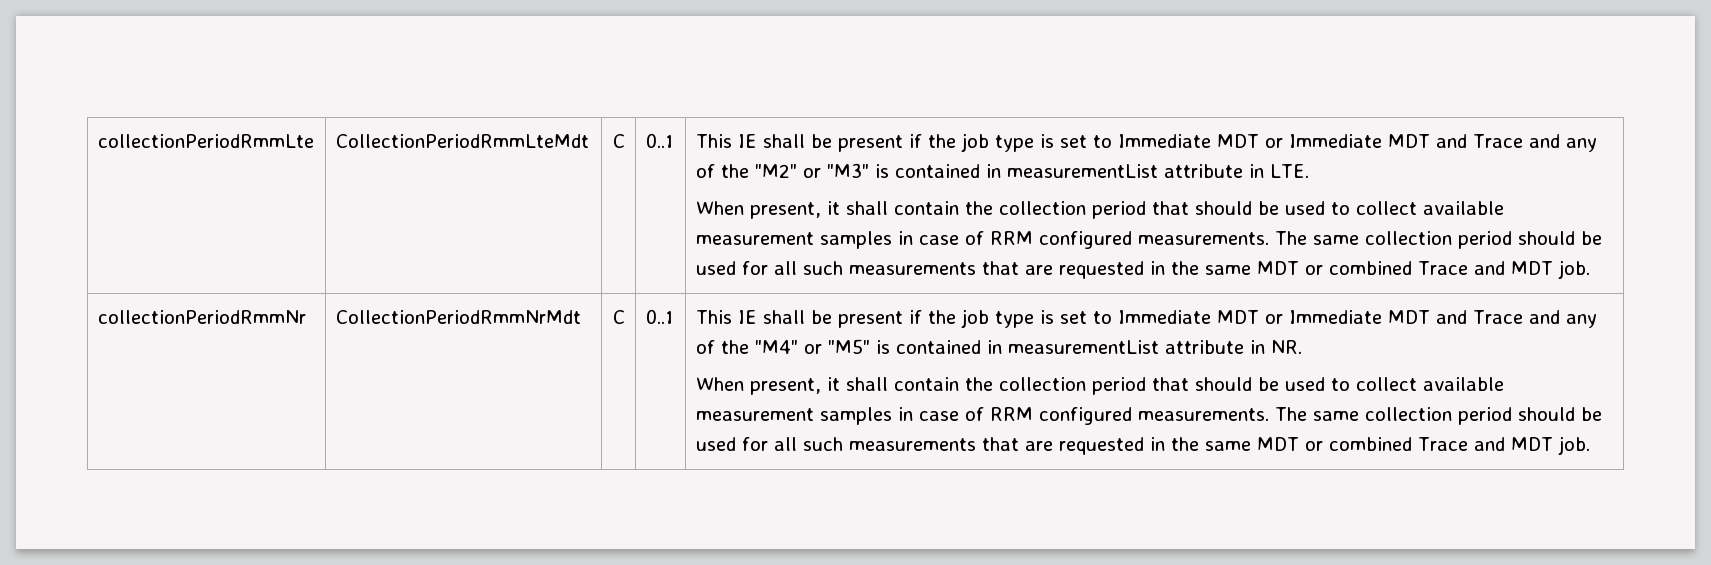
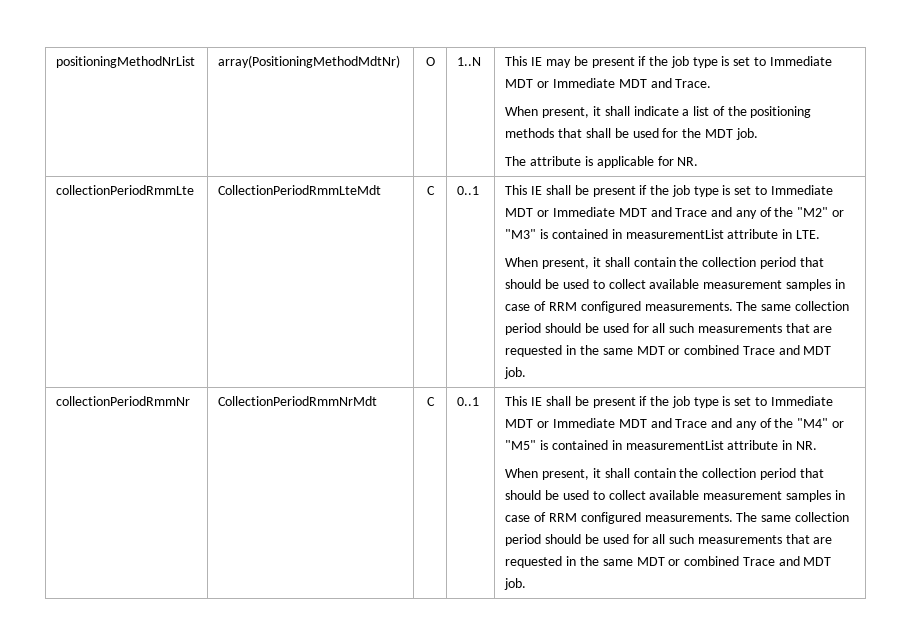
+ positioningMethodNrList | array(PositioningMethodMdtNr) | O | 1..N | This IE may be present if the job type is set to Immediate MDT or Immediate MDT and Trace.
+ When present, it shall indicate a list of the positioning methods that shall be used for the MDT job.
+ The attribute is applicable for NR.

